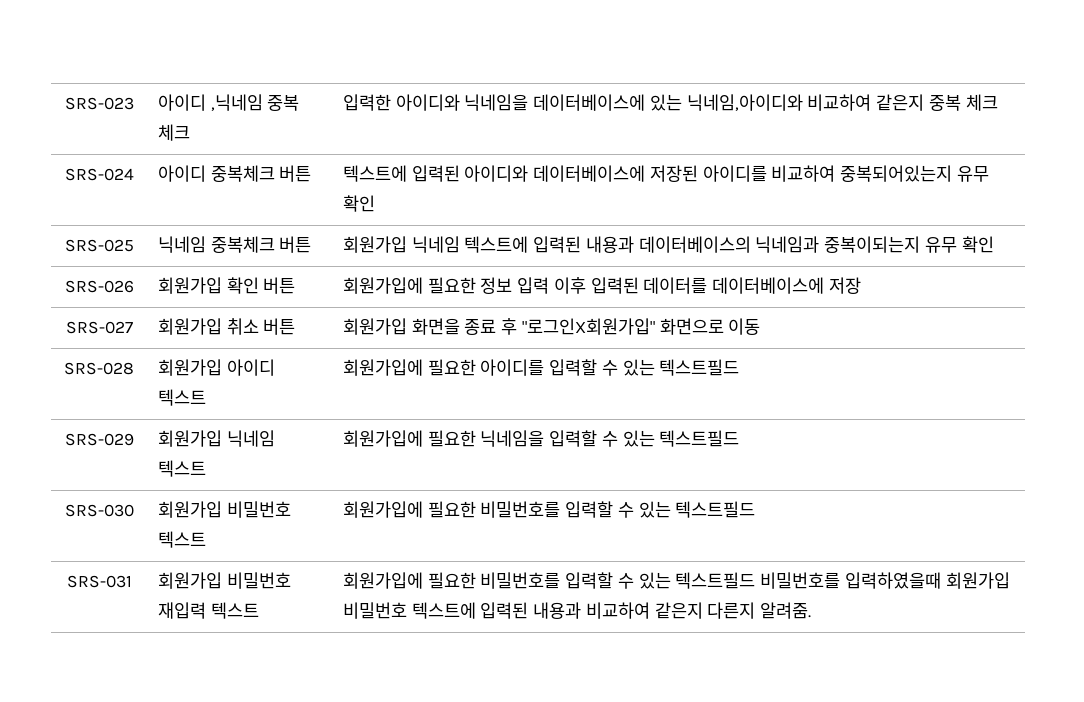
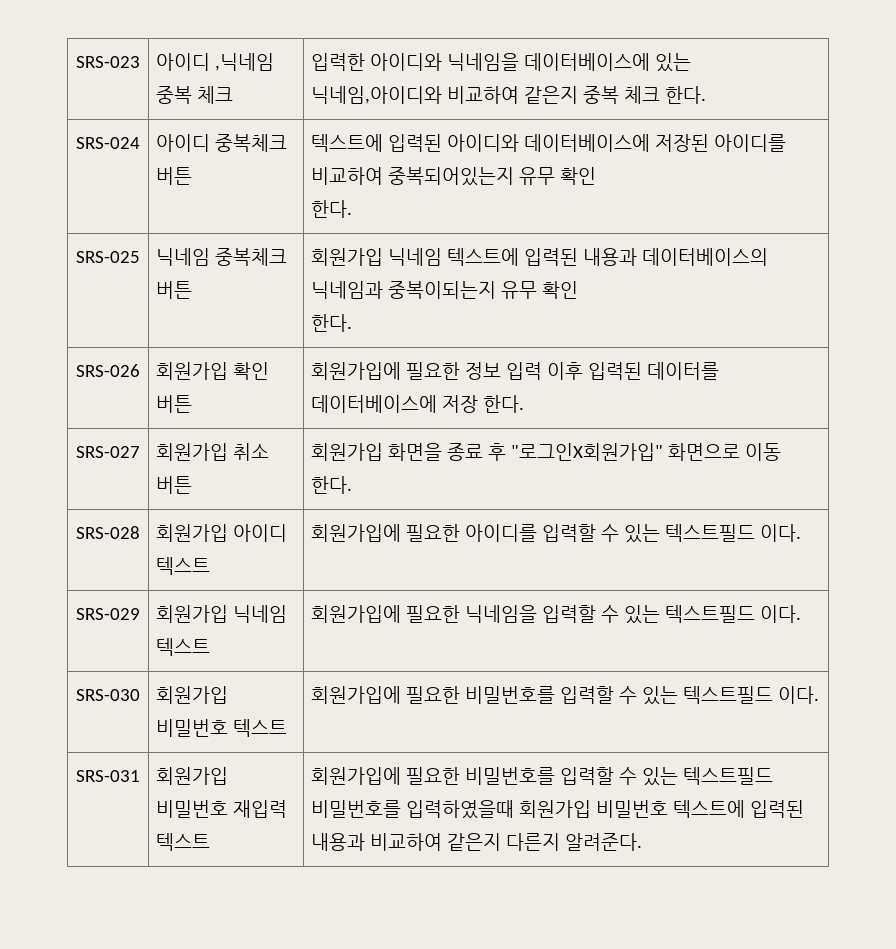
- SRS-023 | 아이디 ,닉네임 중복 체크 | 입력한 아이디와 닉네임을 데이터베이스에 있는 닉네임,아이디와 비교하여 같은지 중복 체크
+ SRS-023 | 아이디 ,닉네임 중복 체크 | 입력한 아이디와 닉네임을 데이터베이스에 있는 닉네임,아이디와 비교하여 같은지 중복 체크 한다.
  SRS-024 | 아이디 중복체크 버튼 | 텍스트에 입력된 아이디와 데이터베이스에 저장된 아이디를 비교하여 중복되어있는지 유무 확인
+ 한다.
  SRS-025 | 닉네임 중복체크 버튼 | 회원가입 닉네임 텍스트에 입력된 내용과 데이터베이스의 닉네임과 중복이되는지 유무 확인
+ 한다.
- SRS-026 | 회원가입 확인 버튼 | 회원가입에 필요한 정보 입력 이후 입력된 데이터를 데이터베이스에 저장
+ SRS-026 | 회원가입 확인 버튼 | 회원가입에 필요한 정보 입력 이후 입력된 데이터를 데이터베이스에 저장 한다.
- SRS-027 | 회원가입 취소 버튼 | 회원가입 화면을 종료 후 "로그인X회원가입" 화면으로 이동
+ SRS-027 | 회원가입 취소 버튼 | 회원가입 화면을 종료 후 "로그인X회원가입" 화면으로 이동 한다.
- SRS-028 | 회원가입 아이디 텍스트 | 회원가입에 필요한 아이디를 입력할 수 있는 텍스트필드
+ SRS-028 | 회원가입 아이디 텍스트 | 회원가입에 필요한 아이디를 입력할 수 있는 텍스트필드 이다.
- SRS-029 | 회원가입 닉네임 텍스트 | 회원가입에 필요한 닉네임을 입력할 수 있는 텍스트필드
+ SRS-029 | 회원가입 닉네임 텍스트 | 회원가입에 필요한 닉네임을 입력할 수 있는 텍스트필드 이다.
- SRS-030 | 회원가입 비밀번호 텍스트 | 회원가입에 필요한 비밀번호를 입력할 수 있는 텍스트필드
+ SRS-030 | 회원가입 비밀번호 텍스트 | 회원가입에 필요한 비밀번호를 입력할 수 있는 텍스트필드 이다.
- SRS-031 | 회원가입 비밀번호 재입력 텍스트 | 회원가입에 필요한 비밀번호를 입력할 수 있는 텍스트필드 비밀번호를 입력하였을때 회원가입 비밀번호 텍스트에 입력된 내용과 비교하여 같은지 다른지 알려줌.
+ SRS-031 | 회원가입 비밀번호 재입력 텍스트 | 회원가입에 필요한 비밀번호를 입력할 수 있는 텍스트필드 비밀번호를 입력하였을때 회원가입 비밀번호 텍스트에 입력된 내용과 비교하여 같은지 다른지 알려준다.

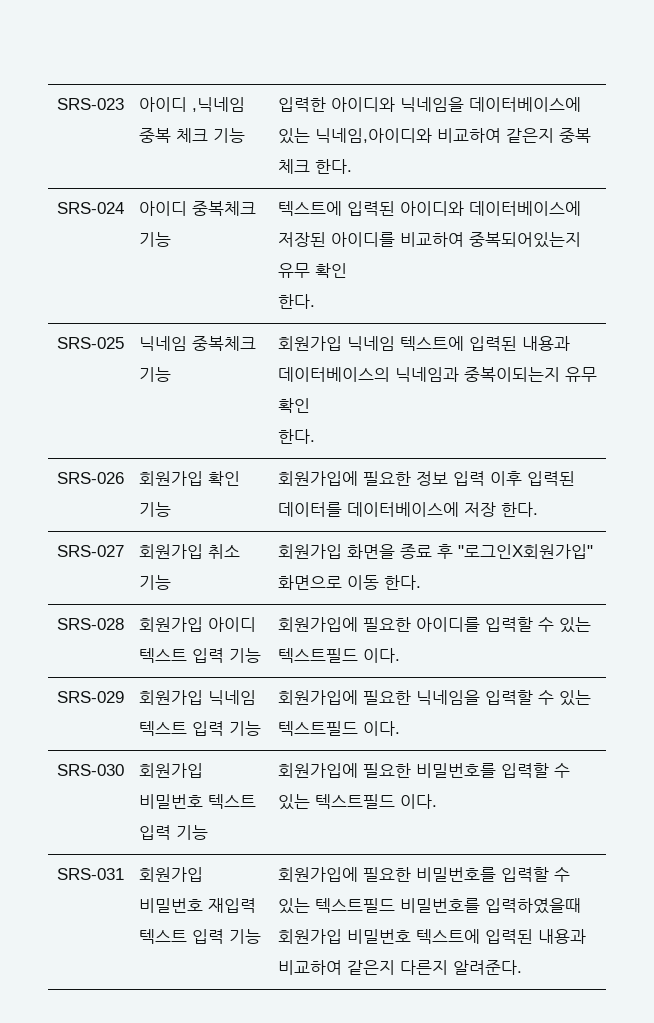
- SRS-023 | 아이디 ,닉네임 중복 체크 | 입력한 아이디와 닉네임을 데이터베이스에 있는 닉네임,아이디와 비교하여 같은지 중복 체크 한다.
+ SRS-023 | 아이디 ,닉네임 중복 체크 기능 | 입력한 아이디와 닉네임을 데이터베이스에 있는 닉네임,아이디와 비교하여 같은지 중복 체크 한다.
- SRS-024 | 아이디 중복체크 버튼 | 텍스트에 입력된 아이디와 데이터베이스에 저장된 아이디를 비교하여 중복되어있는지 유무 확인
+ SRS-024 | 아이디 중복체크 기능 | 텍스트에 입력된 아이디와 데이터베이스에 저장된 아이디를 비교하여 중복되어있는지 유무 확인
- SRS-025 | 닉네임 중복체크 버튼 | 회원가입 닉네임 텍스트에 입력된 내용과 데이터베이스의 닉네임과 중복이되는지 유무 확인
+ SRS-025 | 닉네임 중복체크 기능 | 회원가입 닉네임 텍스트에 입력된 내용과 데이터베이스의 닉네임과 중복이되는지 유무 확인
- SRS-026 | 회원가입 확인 버튼 | 회원가입에 필요한 정보 입력 이후 입력된 데이터를 데이터베이스에 저장 한다.
+ SRS-026 | 회원가입 확인 기능 | 회원가입에 필요한 정보 입력 이후 입력된 데이터를 데이터베이스에 저장 한다.
- SRS-027 | 회원가입 취소 버튼 | 회원가입 화면을 종료 후 "로그인X회원가입" 화면으로 이동 한다.
+ SRS-027 | 회원가입 취소 기능 | 회원가입 화면을 종료 후 "로그인X회원가입" 화면으로 이동 한다.
- SRS-028 | 회원가입 아이디 텍스트 | 회원가입에 필요한 아이디를 입력할 수 있는 텍스트필드 이다.
+ SRS-028 | 회원가입 아이디 텍스트 입력 기능 | 회원가입에 필요한 아이디를 입력할 수 있는 텍스트필드 이다.
- SRS-029 | 회원가입 닉네임 텍스트 | 회원가입에 필요한 닉네임을 입력할 수 있는 텍스트필드 이다.
+ SRS-029 | 회원가입 닉네임 텍스트 입력 기능 | 회원가입에 필요한 닉네임을 입력할 수 있는 텍스트필드 이다.
- SRS-030 | 회원가입 비밀번호 텍스트 | 회원가입에 필요한 비밀번호를 입력할 수 있는 텍스트필드 이다.
+ SRS-030 | 회원가입 비밀번호 텍스트 입력 기능 | 회원가입에 필요한 비밀번호를 입력할 수 있는 텍스트필드 이다.
- SRS-031 | 회원가입 비밀번호 재입력 텍스트 | 회원가입에 필요한 비밀번호를 입력할 수 있는 텍스트필드 비밀번호를 입력하였을때 회원가입 비밀번호 텍스트에 입력된 내용과 비교하여 같은지 다른지 알려준다.
+ SRS-031 | 회원가입 비밀번호 재입력 텍스트 입력 기능 | 회원가입에 필요한 비밀번호를 입력할 수 있는 텍스트필드 비밀번호를 입력하였을때 회원가입 비밀번호 텍스트에 입력된 내용과 비교하여 같은지 다른지 알려준다.

